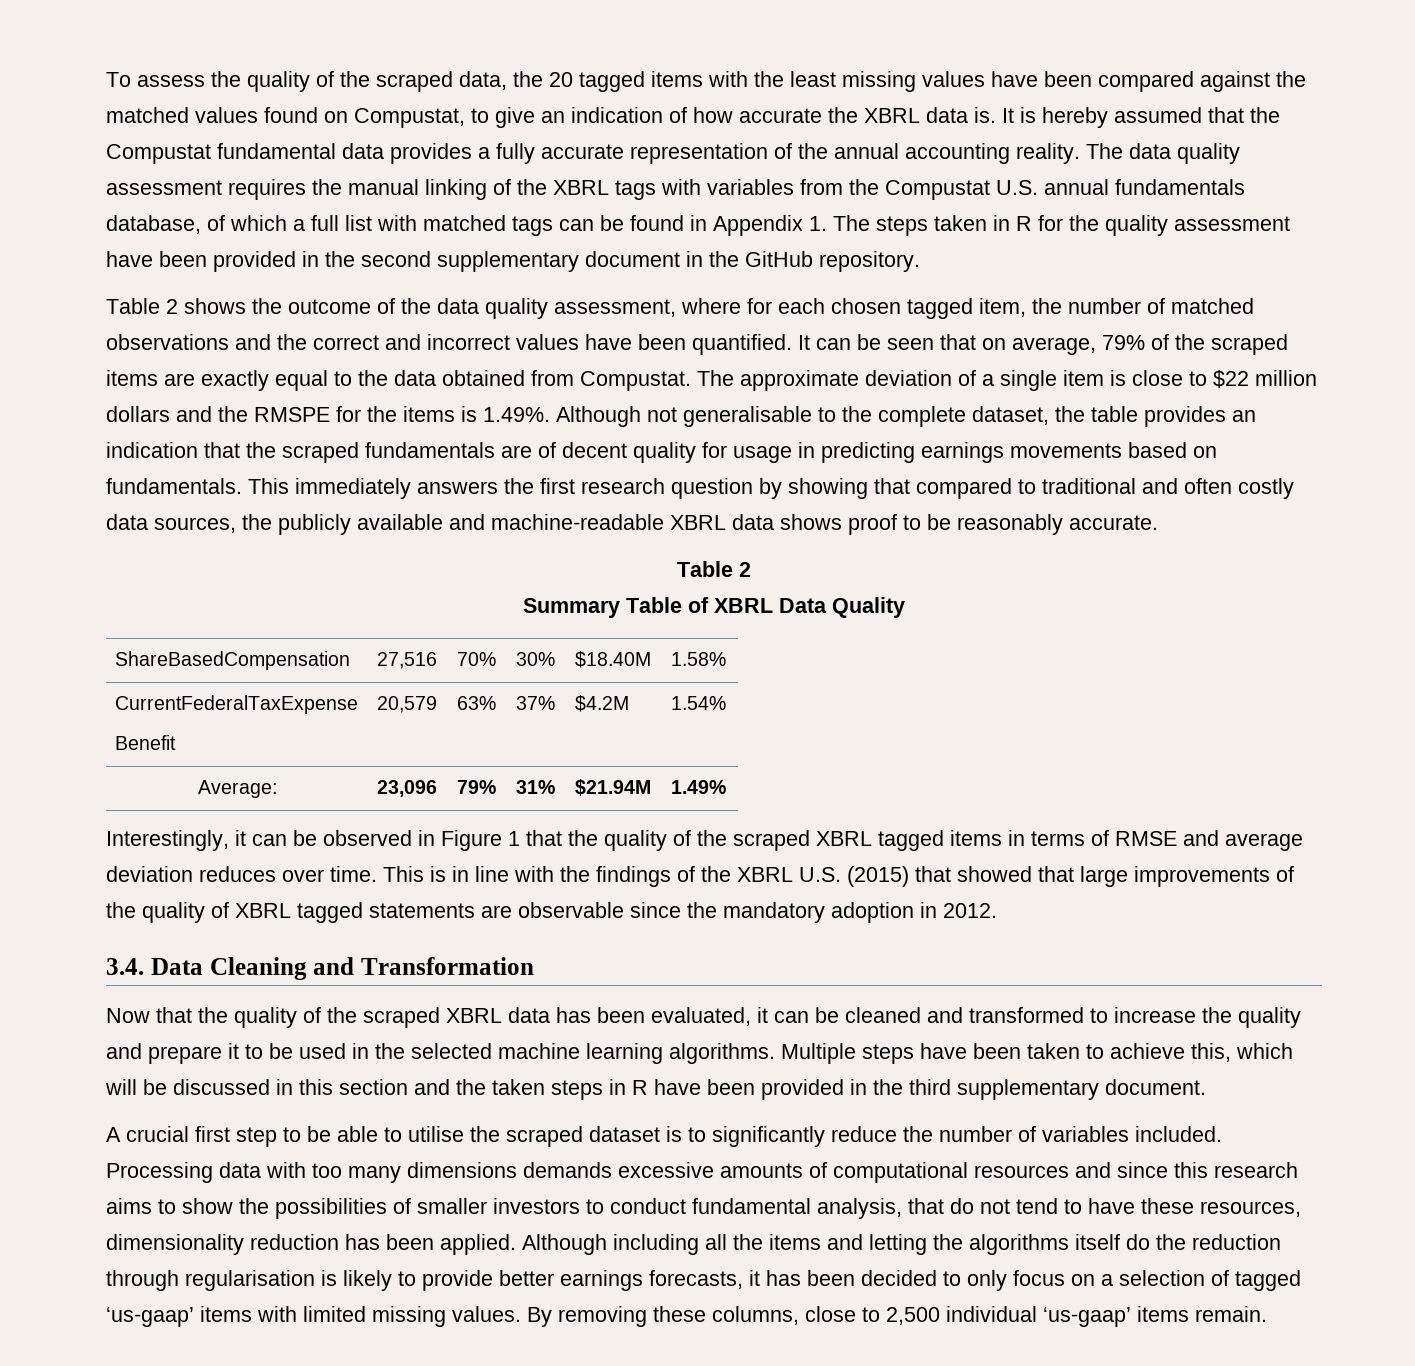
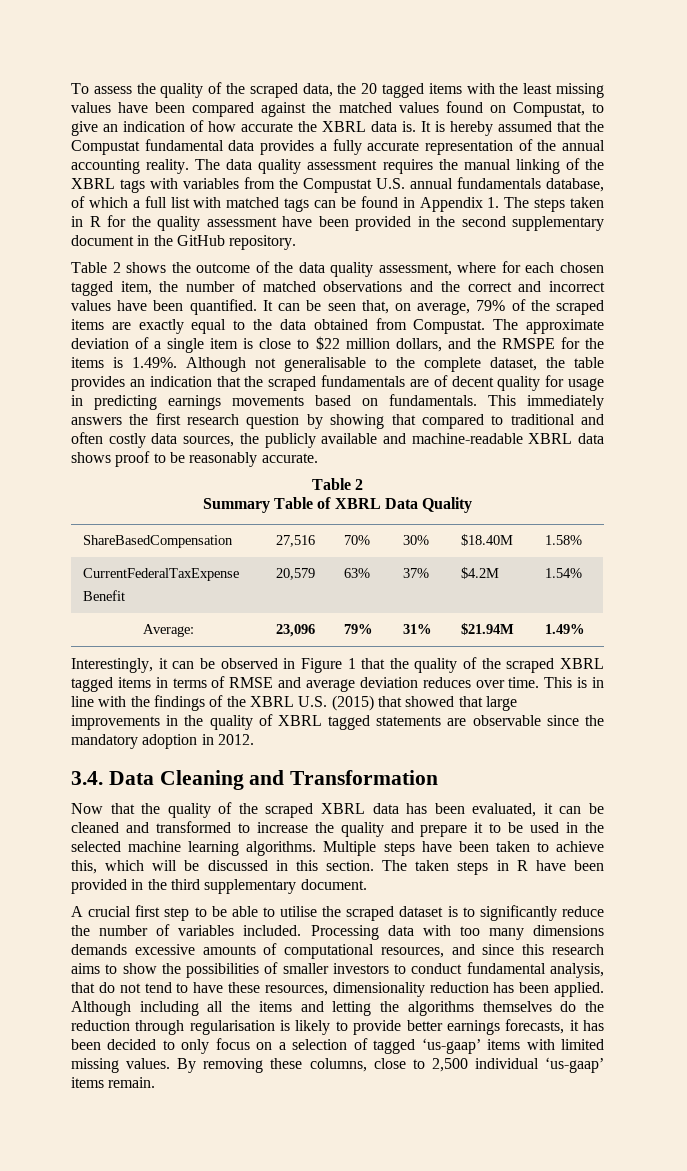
- It can be seen that on average, 79% of the scraped items are exactly equal to the data obtained from Compustat.
+ It can be seen that, on average, 79% of the scraped items are exactly equal to the data obtained from Compustat.
- The approximate deviation of a single item is close to $22 million dollars and the RMSPE for the items is 1.49%. Although not generalisable to the complete dataset, the table provides an indication that the scraped fundamentals are of decent quality for usage in predicting earnings movements based on fundamentals.
+ The approximate deviation of a single item is close to $22 million dollars, and the RMSPE for the items is 1.49%. Although not generalisable to the complete dataset, the table provides an indication that the scraped fundamentals are of decent quality for usage in predicting earnings movements based on fundamentals.
- This is in line with the findings of the XBRL U.S. (2015) that showed that large improvements of the quality of XBRL tagged statements are observable since the mandatory adoption in 2012.
+ This is in line with the findings of the XBRL U.S. (2015) that showed that large improvements in the quality of XBRL tagged statements are observable since the mandatory adoption in 2012.
- Multiple steps have been taken to achieve this, which will be discussed in this section and the taken steps in R have been provided in the third supplementary document.
+ Multiple steps have been taken to achieve this, which will be discussed in this section. The taken steps in R have been provided in the third supplementary document.
- Processing data with too many dimensions demands excessive amounts of computational resources and since this research aims to show the possibilities of smaller investors to conduct fundamental analysis, that do not tend to have these resources, dimensionality reduction has been applied.
+ Processing data with too many dimensions demands excessive amounts of computational resources, and since this research aims to show the possibilities of smaller investors to conduct fundamental analysis, that do not tend to have these resources, dimensionality reduction has been applied.
- Although including all the items and letting the algorithms itself do the reduction through regularisation is likely to provide better earnings forecasts, it has been decided to only focus on a selection of tagged ‘us-gaap’ items with limited missing values.
+ Although including all the items and letting the algorithms themselves do the reduction through regularisation is likely to provide better earnings forecasts, it has been decided to only focus on a selection of tagged ‘us-gaap’ items with limited missing values.

